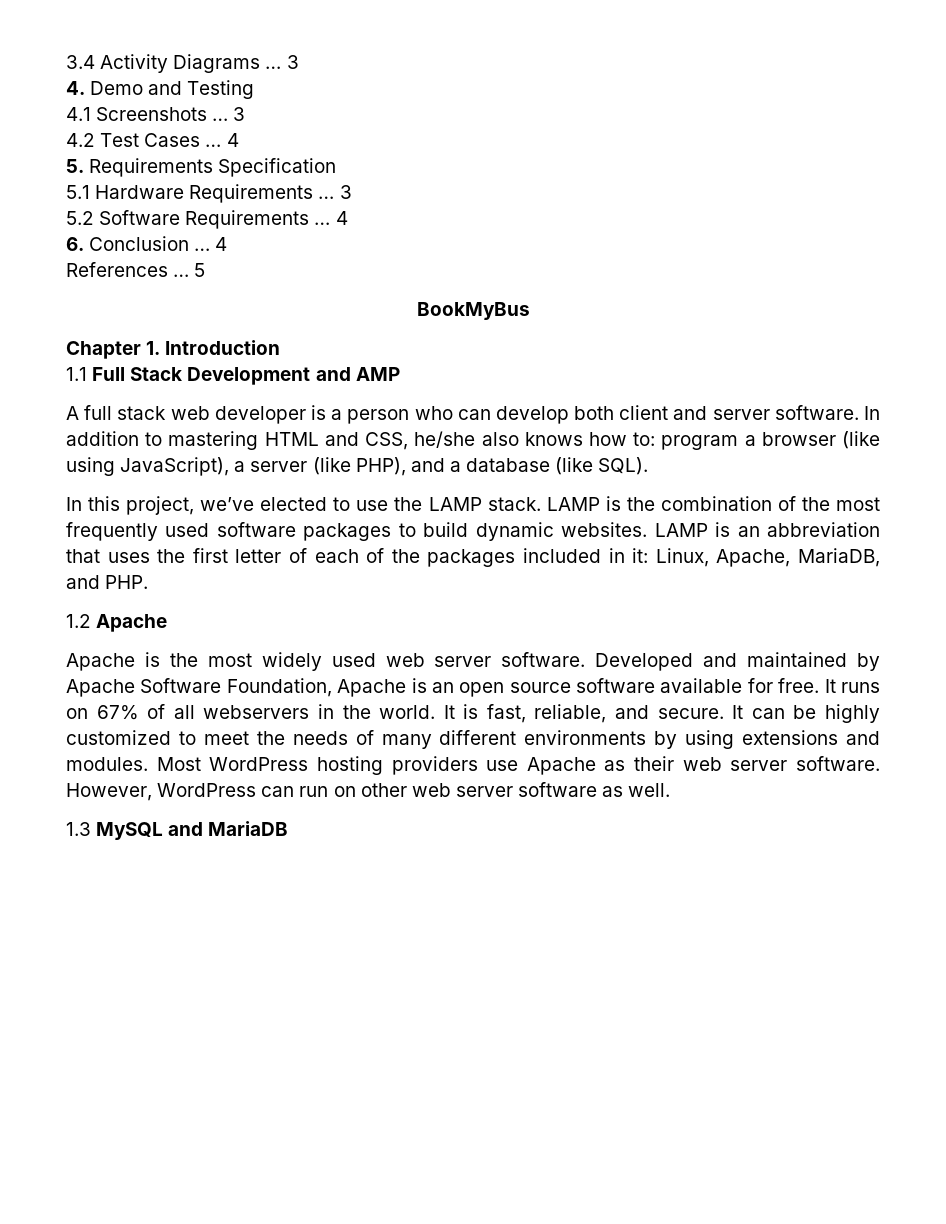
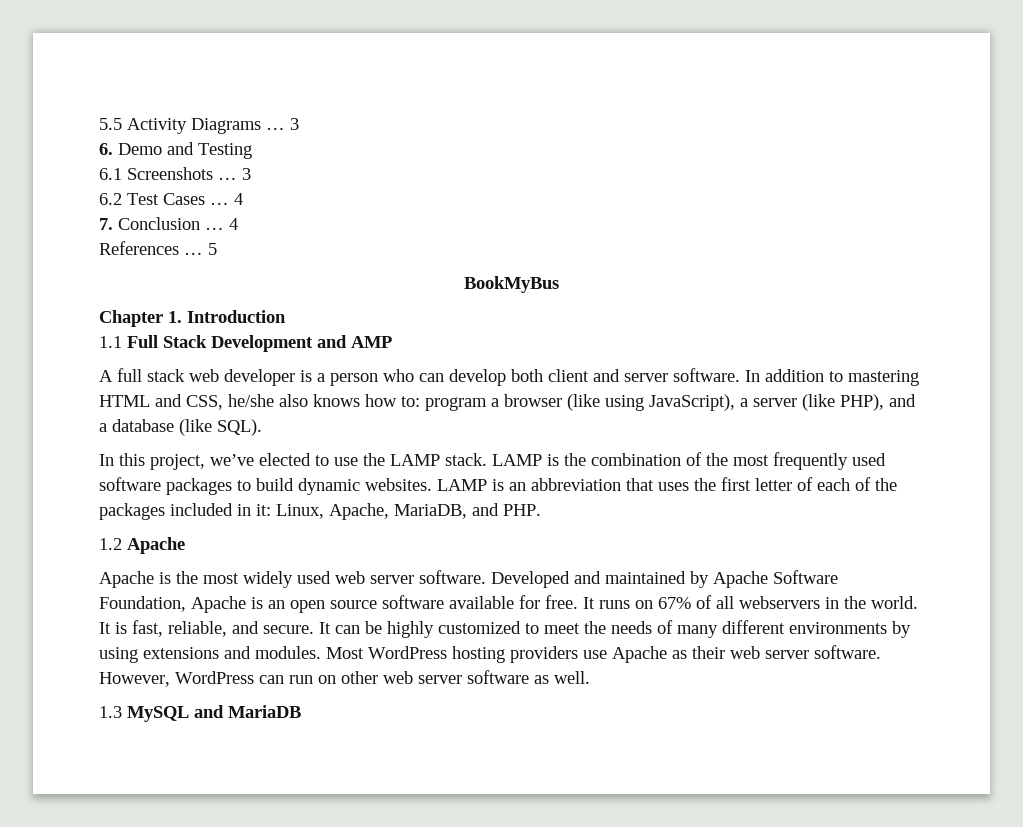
- 3.4 Activity Diagrams …
+ 5.5 Activity Diagrams …
- 4. Demo and Testing
+ 6. Demo and Testing
- 4.1 Screenshots …
+ 6.1 Screenshots …
- 4.2 Test Cases …
+ 6.2 Test Cases …
- 5. Requirements Specification
- 5.1 Hardware Requirements … 3
- 5.2 Software Requirements … 4
- 6. Conclusion …
+ 7. Conclusion …

